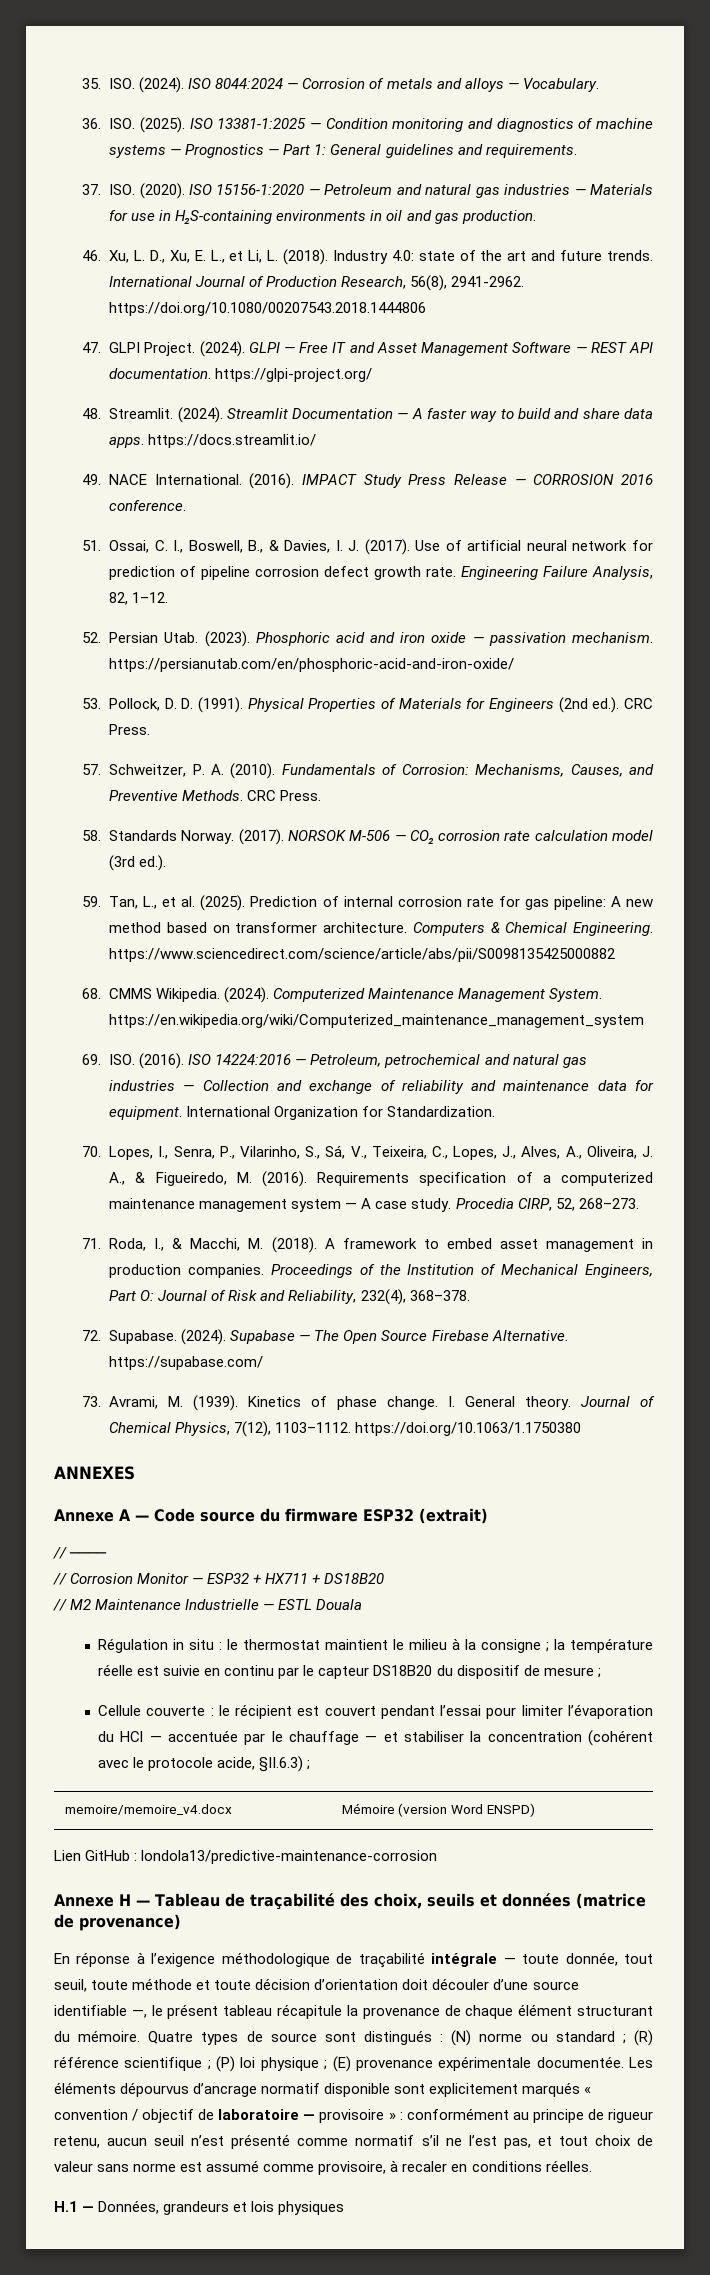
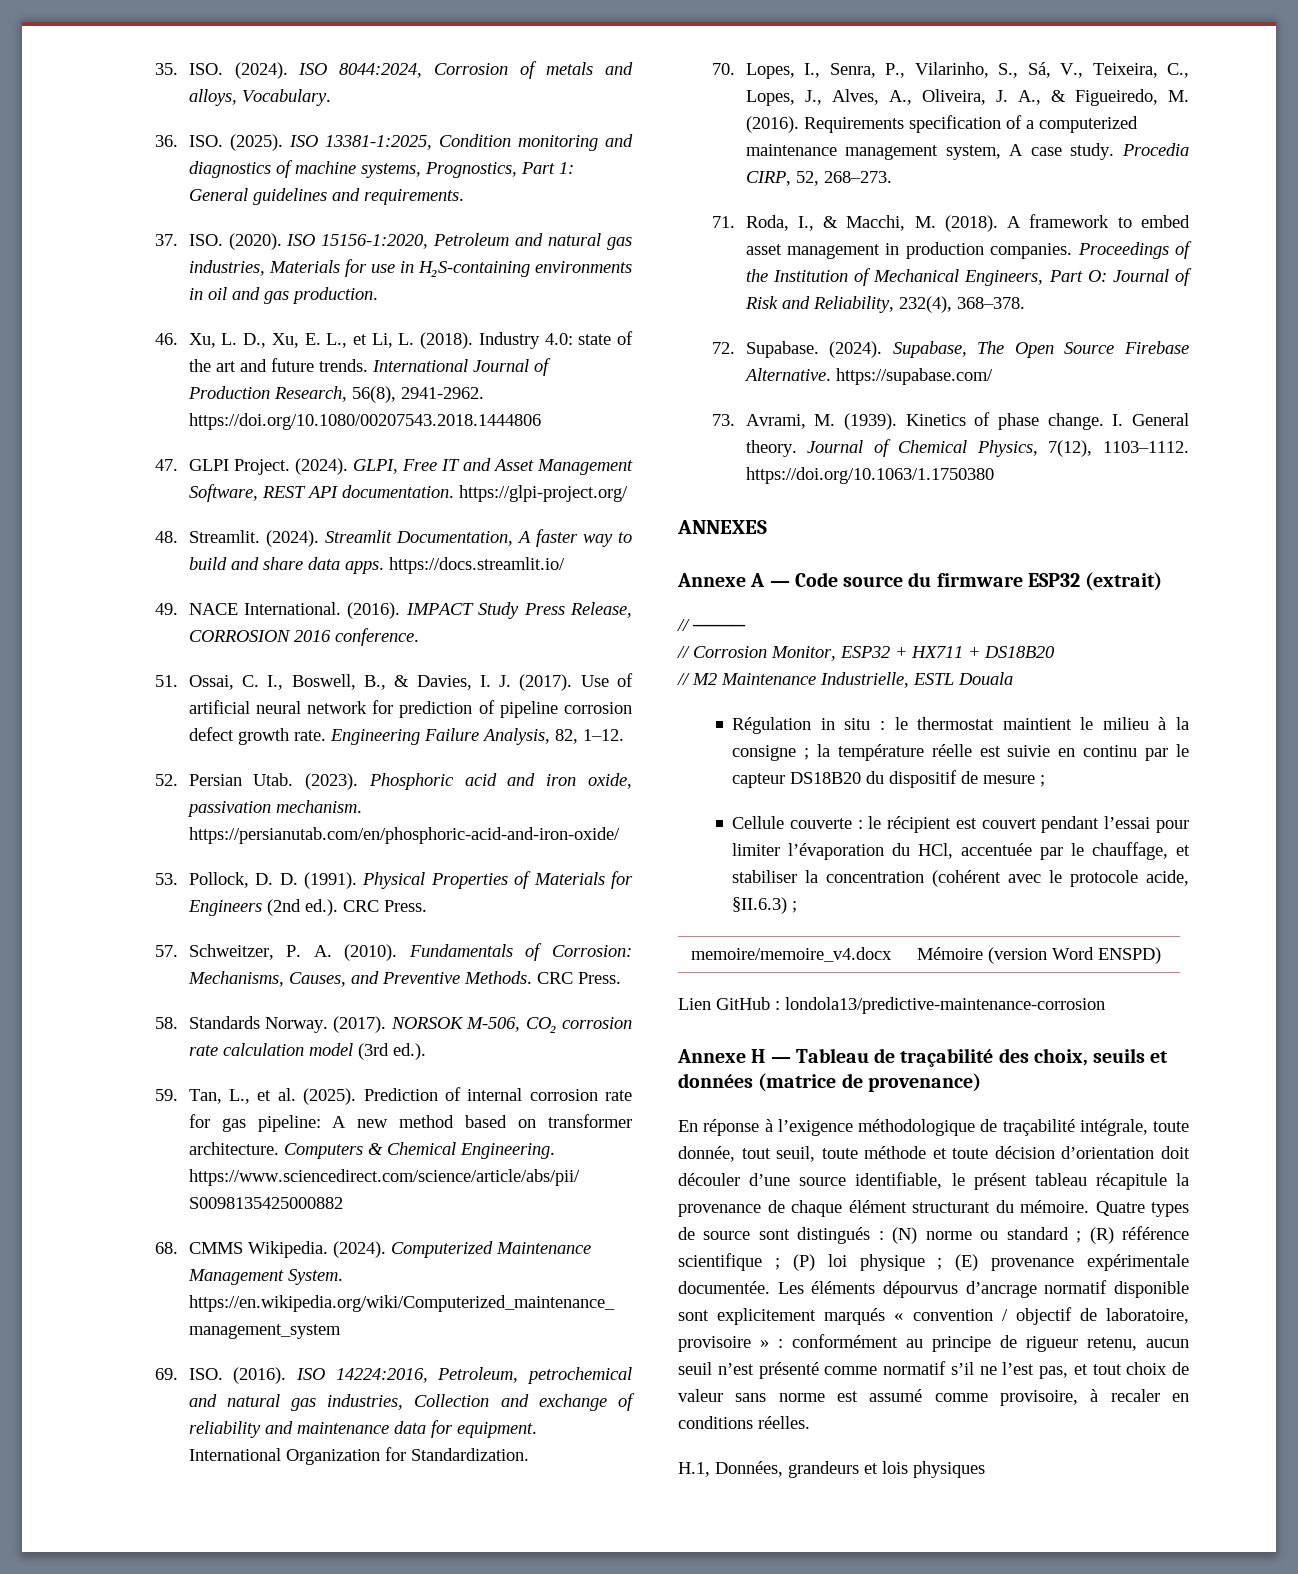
- ISO 8044:2024 — Corrosion of metals and alloys — Vocabulary.
+ ISO 8044:2024, Corrosion of metals and alloys, Vocabulary.
- ISO 13381-1:2025 — Condition monitoring and diagnostics of machine systems — Prognostics — Part 1: General guidelines and requirements.
+ ISO 13381-1:2025, Condition monitoring and diagnostics of machine systems, Prognostics, Part 1: General guidelines and requirements.
- ISO 15156-1:2020 — Petroleum and natural gas industries — Materials for use in H₂S-containing environments in oil and gas production.
+ ISO 15156-1:2020, Petroleum and natural gas industries, Materials for use in H₂S-containing environments in oil and gas production.
- GLPI — Free IT and Asset Management Software — REST API documentation. https://glpi-project.org/
+ GLPI, Free IT and Asset Management Software, REST API documentation. https://glpi-project.org/
- Streamlit Documentation — A faster way to build and share data apps. https://docs.streamlit.io/
+ Streamlit Documentation, A faster way to build and share data apps. https://docs.streamlit.io/
- IMPACT Study Press Release — CORROSION 2016 conference.
+ IMPACT Study Press Release, CORROSION 2016 conference.
- Phosphoric acid and iron oxide — passivation mechanism. https://persianutab.com/en/phosphoric-acid-and-iron-oxide/
+ Phosphoric acid and iron oxide, passivation mechanism. https://persianutab.com/en/phosphoric-acid-and-iron-oxide/
- NORSOK M-506 — CO₂ corrosion rate calculation model (3rd ed.).
+ NORSOK M-506, CO₂ corrosion rate calculation model (3rd ed.).
- ISO 14224:2016 — Petroleum, petrochemical and natural gas industries — Collection and exchange of reliability and maintenance data for equipment.
+ ISO 14224:2016, Petroleum, petrochemical and natural gas industries, Collection and exchange of reliability and maintenance data for equipment.
- Requirements specification of a computerized maintenance management system — A case study.
+ Requirements specification of a computerized maintenance management system, A case study.
- Supabase — The Open Source Firebase Alternative. https://supabase.com/
+ Supabase, The Open Source Firebase Alternative. https://supabase.com/
- // Corrosion Monitor — ESP32 + HX711 + DS18B20
+ // Corrosion Monitor, ESP32 + HX711 + DS18B20
- // M2 Maintenance Industrielle — ESTL Douala
+ // M2 Maintenance Industrielle, ESTL Douala
- Cellule couverte : le récipient est couvert pendant l’essai pour limiter l’évaporation du HCl — accentuée par le chauffage — et stabiliser la concentration (cohérent avec le protocole acide, §II.6.3) ;
+ Cellule couverte : le récipient est couvert pendant l’essai pour limiter l’évaporation du HCl, accentuée par le chauffage, et stabiliser la concentration (cohérent avec le protocole acide, §II.6.3) ;
- En réponse à l’exigence méthodologique de traçabilité intégrale — toute donnée, tout seuil, toute méthode et toute décision d’orientation doit découler d’une source identifiable —, le présent tableau récapitule la provenance de chaque élément structurant du mémoire.
+ En réponse à l’exigence méthodologique de traçabilité intégrale, toute donnée, tout seuil, toute méthode et toute décision d’orientation doit découler d’une source identifiable, le présent tableau récapitule la provenance de chaque élément structurant du mémoire.
- Les éléments dépourvus d’ancrage normatif disponible sont explicitement marqués « convention / objectif de laboratoire — provisoire » : conformément au principe de rigueur retenu, aucun seuil n’est présenté comme normatif s’il ne l’est pas, et tout choix de valeur sans norme est assumé comme provisoire, à recaler en conditions réelles.
+ Les éléments dépourvus d’ancrage normatif disponible sont explicitement marqués « convention / objectif de laboratoire, provisoire » : conformément au principe de rigueur retenu, aucun seuil n’est présenté comme normatif s’il ne l’est pas, et tout choix de valeur sans norme est assumé comme provisoire, à recaler en conditions réelles.
- H.1 — Données, grandeurs et lois physiques
+ H.1, Données, grandeurs et lois physiques

